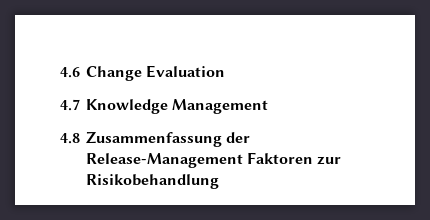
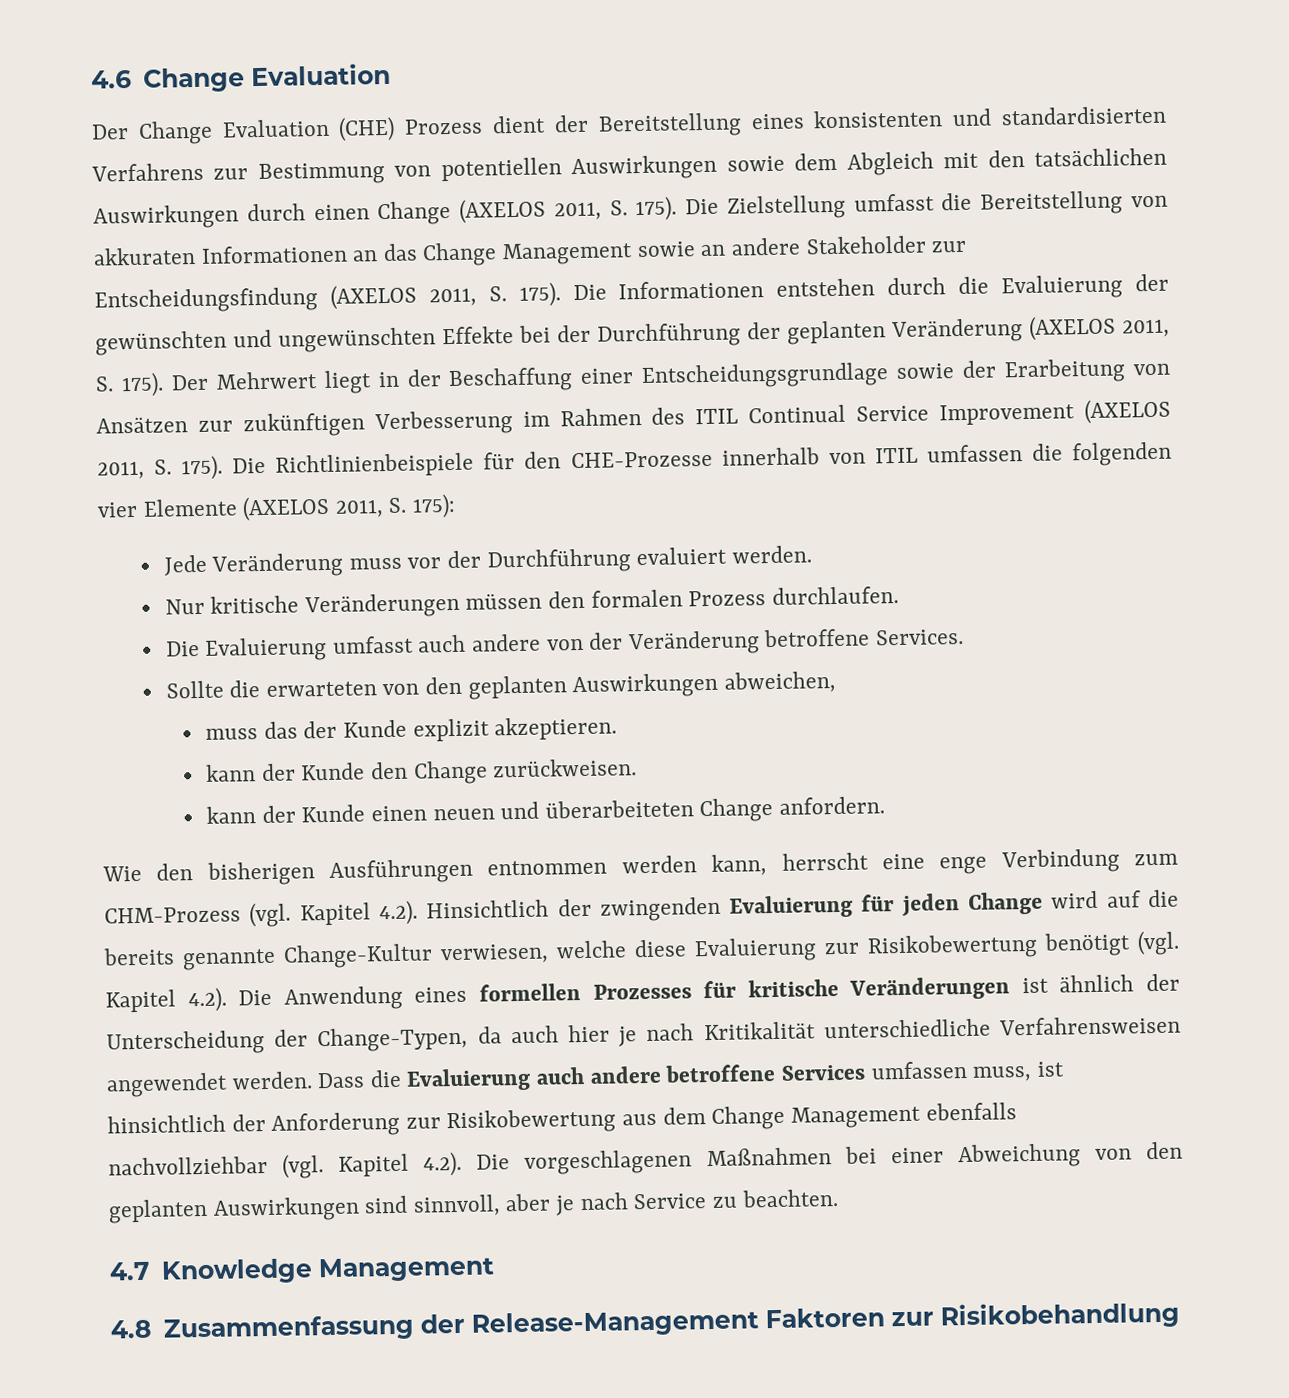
+ Der Change Evaluation (CHE) Prozess dient der Bereitstellung eines konsistenten und standardisierten Verfahrens zur Bestimmung von potentiellen Auswirkungen sowie dem Abgleich mit den tatsächlichen Auswirkungen durch einen Change (AXELOS 2011, S. 175). Die Zielstellung umfasst die Bereitstellung von akkuraten Informationen an das Change Management sowie an andere Stakeholder zur Entscheidungsfindung (AXELOS 2011, S. 175). Die Informationen entstehen durch die Evaluierung der gewünschten und ungewünschten Effekte bei der Durchführung der geplanten Veränderung (AXELOS 2011, S. 175). Der Mehrwert liegt in der Beschaffung einer Entscheidungsgrundlage sowie der Erarbeitung von Ansätzen zur zukünftigen Verbesserung im Rahmen des ITIL Continual Service Improvement (AXELOS 2011, S. 175). Die Richtlinienbeispiele für den CHE-Prozesse innerhalb von ITIL umfassen die folgenden vier Elemente (AXELOS 2011, S. 175):
+ Jede Veränderung muss vor der Durchführung evaluiert werden.
+ Nur kritische Veränderungen müssen den formalen Prozess durchlaufen.
+ Die Evaluierung umfasst auch andere von der Veränderung betroffene Services.
+ Sollte die erwarteten von den geplanten Auswirkungen abweichen,
+ muss das der Kunde explizit akzeptieren.
+ kann der Kunde den Change zurückweisen.
+ kann der Kunde einen neuen und überarbeiteten Change anfordern.
+ Wie den bisherigen Ausführungen entnommen werden kann, herrscht eine enge Verbindung zum CHM-Prozess (vgl. Kapitel 4.2). Hinsichtlich der zwingenden Evaluierung für jeden Change wird auf die bereits genannte Change-Kultur verwiesen, welche diese Evaluierung zur Risikobewertung benötigt (vgl. Kapitel 4.2). Die Anwendung eines formellen Prozesses für kritische Veränderungen ist ähnlich der Unterscheidung der Change-Typen, da auch hier je nach Kritikalität unterschiedliche Verfahrensweisen angewendet werden. Dass die Evaluierung auch andere betroffene Services umfassen muss, ist hinsichtlich der Anforderung zur Risikobewertung aus dem Change Management ebenfalls nachvollziehbar (vgl. Kapitel 4.2). Die vorgeschlagenen Maßnahmen bei einer Abweichung von den geplanten Auswirkungen sind sinnvoll, aber je nach Service zu beachten.

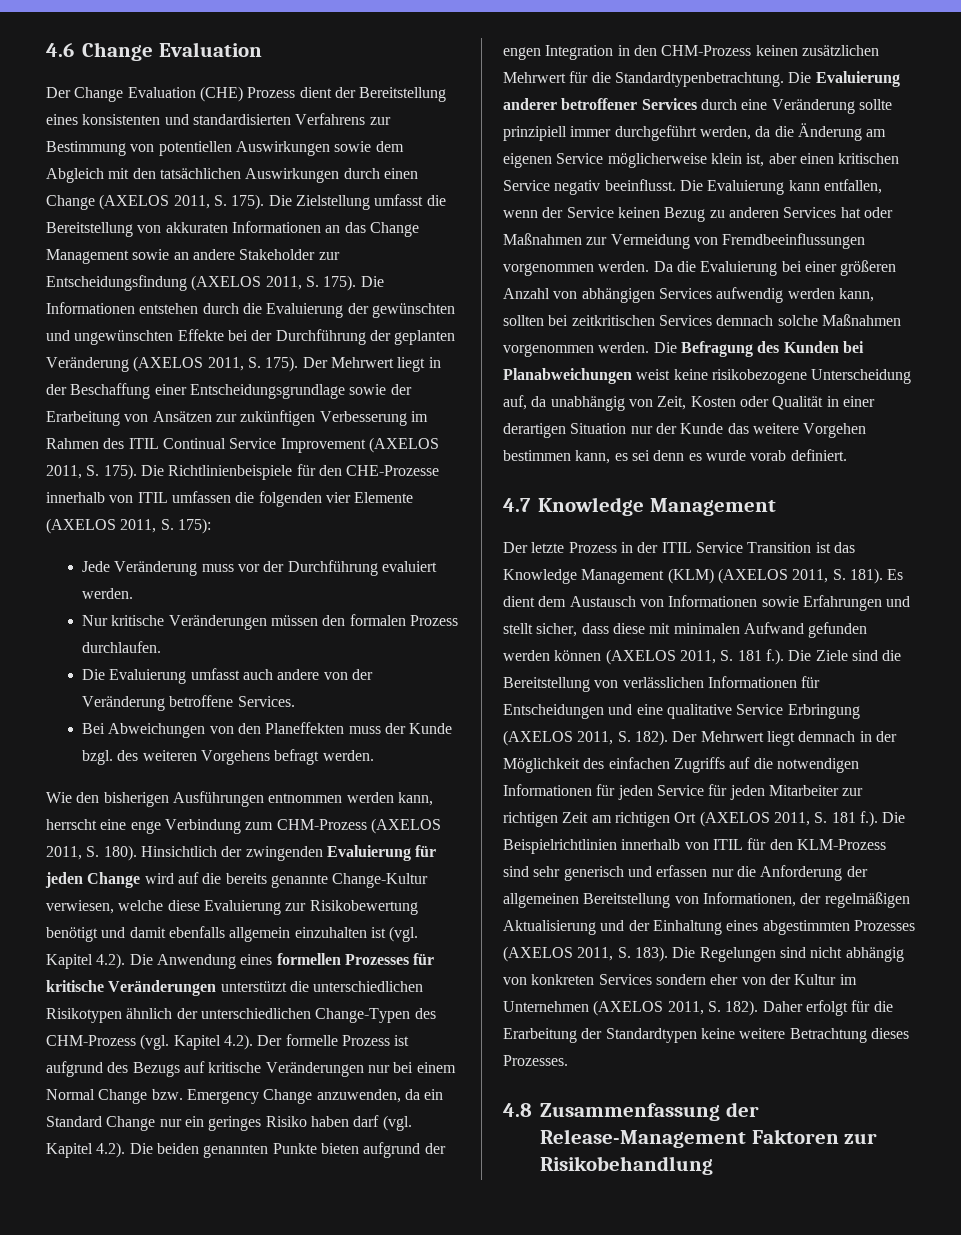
- Sollte die erwarteten von den geplanten Auswirkungen abweichen,
- muss das der Kunde explizit akzeptieren.
- kann der Kunde den Change zurückweisen.
- kann der Kunde einen neuen und überarbeiteten Change anfordern.
+ Bei Abweichungen von den Planeffekten muss der Kunde bzgl. des weiteren Vorgehens befragt werden.
- Wie den bisherigen Ausführungen entnommen werden kann, herrscht eine enge Verbindung zum CHM-Prozess (vgl. Kapitel 4.2). Hinsichtlich der zwingenden Evaluierung für jeden Change wird auf die bereits genannte Change-Kultur verwiesen, welche diese Evaluierung zur Risikobewertung benötigt (vgl. Kapitel 4.2). Die Anwendung eines formellen Prozesses für kritische Veränderungen ist ähnlich der Unterscheidung der Change-Typen, da auch hier je nach Kritikalität unterschiedliche Verfahrensweisen angewendet werden. Dass die Evaluierung auch andere betroffene Services umfassen muss, ist hinsichtlich der Anforderung zur Risikobewertung aus dem Change Management ebenfalls nachvollziehbar (vgl. Kapitel 4.2). Die vorgeschlagenen Maßnahmen bei einer Abweichung von den geplanten Auswirkungen sind sinnvoll, aber je nach Service zu beachten.
+ Wie den bisherigen Ausführungen entnommen werden kann, herrscht eine enge Verbindung zum CHM-Prozess (AXELOS 2011, S. 180). Hinsichtlich der zwingenden Evaluierung für jeden Change wird auf die bereits genannte Change-Kultur verwiesen, welche diese Evaluierung zur Risikobewertung benötigt und damit ebenfalls allgemein einzuhalten ist (vgl. Kapitel 4.2). Die Anwendung eines formellen Prozesses für kritische Veränderungen unterstützt die unterschiedlichen Risikotypen ähnlich der unterschiedlichen Change-Typen des CHM-Prozess (vgl. Kapitel 4.2). Der formelle Prozess ist aufgrund des Bezugs auf kritische Veränderungen nur bei einem Normal Change bzw. Emergency Change anzuwenden, da ein Standard Change nur ein geringes Risiko haben darf (vgl. Kapitel 4.2). Die beiden genannten Punkte bieten aufgrund der engen Integration in den CHM-Prozess keinen zusätzlichen Mehrwert für die Standardtypenbetrachtung. Die Evaluierung anderer betroffener Services durch eine Veränderung sollte prinzipiell immer durchgeführt werden, da die Änderung am eigenen Service möglicherweise klein ist, aber einen kritischen Service negativ beeinflusst. Die Evaluierung kann entfallen, wenn der Service keinen Bezug zu anderen Services hat oder Maßnahmen zur Vermeidung von Fremdbeeinflussungen vorgenommen werden. Da die Evaluierung bei einer größeren Anzahl von abhängigen Services aufwendig werden kann, sollten bei zeitkritischen Services demnach solche Maßnahmen vorgenommen werden. Die Befragung des Kunden bei Planabweichungen weist keine risikobezogene Unterscheidung auf, da unabhängig von Zeit, Kosten oder Qualität in einer derartigen Situation nur der Kunde das weitere Vorgehen bestimmen kann, es sei denn es wurde vorab definiert.
  4.7 Knowledge Management
+ Der letzte Prozess in der ITIL Service Transition ist das Knowledge Management (KLM) (AXELOS 2011, S. 181). Es dient dem Austausch von Informationen sowie Erfahrungen und stellt sicher, dass diese mit minimalen Aufwand gefunden werden können (AXELOS 2011, S. 181 f.). Die Ziele sind die Bereitstellung von verlässlichen Informationen für Entscheidungen und eine qualitative Service Erbringung (AXELOS 2011, S. 182). Der Mehrwert liegt demnach in der Möglichkeit des einfachen Zugriffs auf die notwendigen Informationen für jeden Service für jeden Mitarbeiter zur richtigen Zeit am richtigen Ort (AXELOS 2011, S. 181 f.). Die Beispielrichtlinien innerhalb von ITIL für den KLM-Prozess sind sehr generisch und erfassen nur die Anforderung der allgemeinen Bereitstellung von Informationen, der regelmäßigen Aktualisierung und der Einhaltung eines abgestimmten Prozesses (AXELOS 2011, S. 183). Die Regelungen sind nicht abhängig von konkreten Services sondern eher von der Kultur im Unternehmen (AXELOS 2011, S. 182). Daher erfolgt für die Erarbeitung der Standardtypen keine weitere Betrachtung dieses Prozesses.

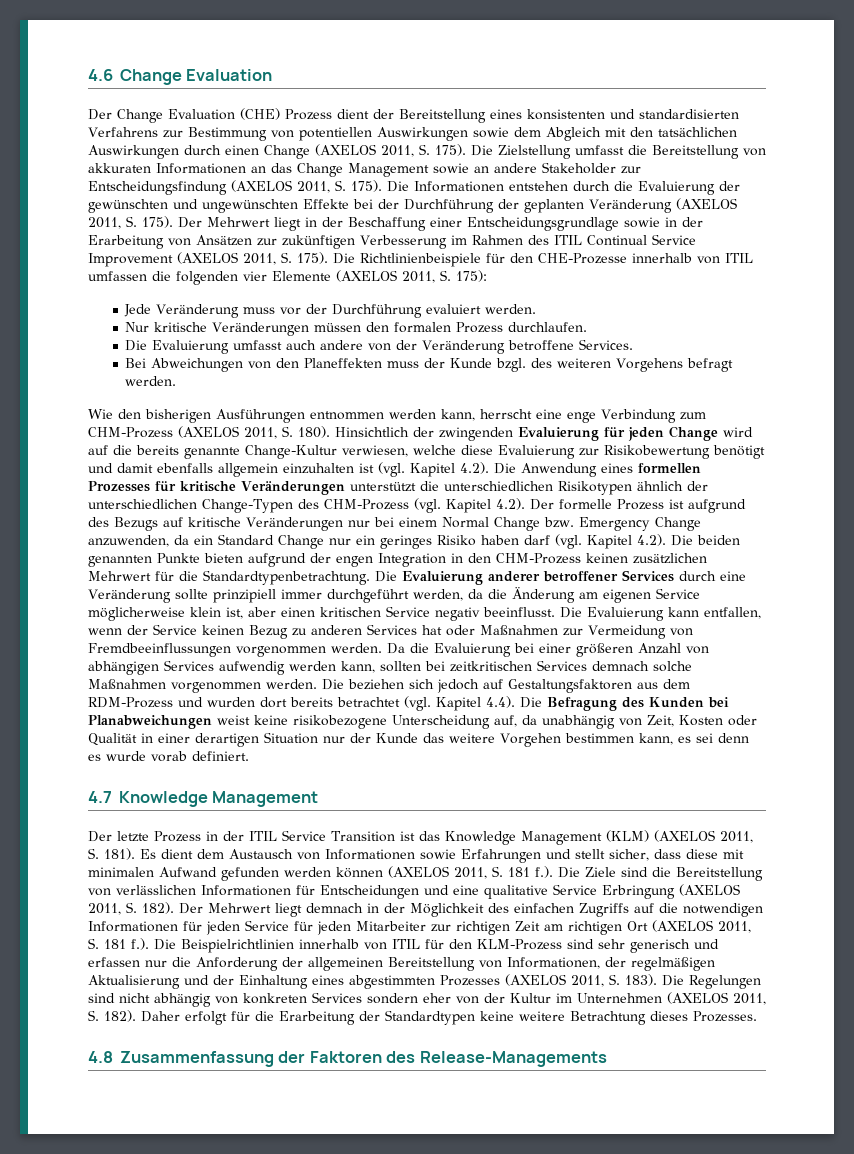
- Der Mehrwert liegt in der Beschaffung einer Entscheidungsgrundlage sowie der Erarbeitung von Ansätzen zur zukünftigen Verbesserung im Rahmen des ITIL Continual Service Improvement (AXELOS 2011, S. 175).
+ Der Mehrwert liegt in der Beschaffung einer Entscheidungsgrundlage sowie in der Erarbeitung von Ansätzen zur zukünftigen Verbesserung im Rahmen des ITIL Continual Service Improvement (AXELOS 2011, S. 175).
- Die Befragung des Kunden bei Planabweichungen weist keine risikobezogene Unterscheidung auf, da unabhängig von Zeit, Kosten oder Qualität in einer derartigen Situation nur der Kunde das weitere Vorgehen bestimmen kann, es sei denn es wurde vorab definiert.
+ Die beziehen sich jedoch auf Gestaltungsfaktoren aus dem RDM-Prozess und wurden dort bereits betrachtet (vgl. Kapitel 4.4). Die Befragung des Kunden bei Planabweichungen weist keine risikobezogene Unterscheidung auf, da unabhängig von Zeit, Kosten oder Qualität in einer derartigen Situation nur der Kunde das weitere Vorgehen bestimmen kann, es sei denn es wurde vorab definiert.
- 4.8 Zusammenfassung der Release-Management Faktoren zur Risikobehandlung
+ 4.8 Zusammenfassung der Faktoren des Release-Managements

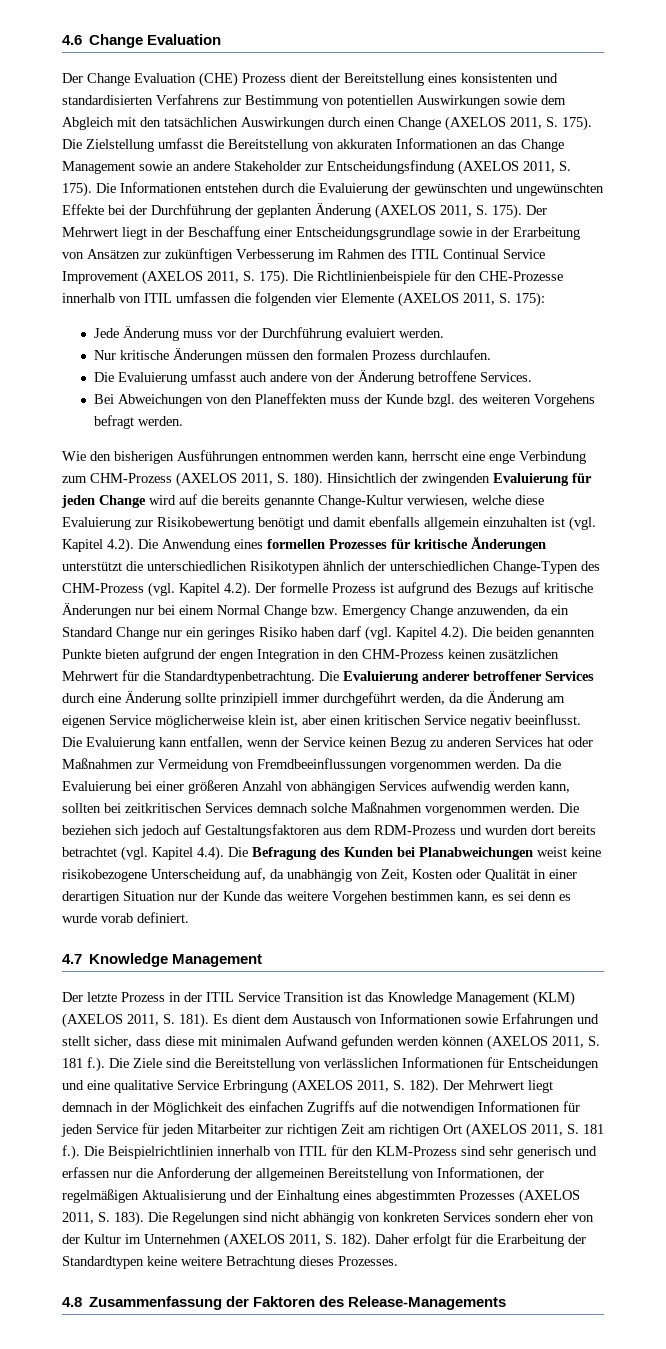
- Die Informationen entstehen durch die Evaluierung der gewünschten und ungewünschten Effekte bei der Durchführung der geplanten Veränderung (AXELOS 2011, S. 175).
+ Die Informationen entstehen durch die Evaluierung der gewünschten und ungewünschten Effekte bei der Durchführung der geplanten Änderung (AXELOS 2011, S. 175).
- Jede Veränderung muss vor der Durchführung evaluiert werden.
+ Jede Änderung muss vor der Durchführung evaluiert werden.
- Nur kritische Veränderungen müssen den formalen Prozess durchlaufen.
+ Nur kritische Änderungen müssen den formalen Prozess durchlaufen.
- Die Evaluierung umfasst auch andere von der Veränderung betroffene Services.
+ Die Evaluierung umfasst auch andere von der Änderung betroffene Services.
- Hinsichtlich der zwingenden Evaluierung für jeden Change wird auf die bereits genannte Change-Kultur verwiesen, welche diese Evaluierung zur Risikobewertung benötigt und damit ebenfalls allgemein einzuhalten ist (vgl. Kapitel 4.2). Die Anwendung eines formellen Prozesses für kritische Veränderungen unterstützt die unterschiedlichen Risikotypen ähnlich der unterschiedlichen Change-Typen des CHM-Prozess (vgl. Kapitel 4.2). Der formelle Prozess ist aufgrund des Bezugs auf kritische Veränderungen nur bei einem Normal Change bzw. Emergency Change anzuwenden, da ein Standard Change nur ein geringes Risiko haben darf (vgl. Kapitel 4.2). Die beiden genannten Punkte bieten aufgrund der engen Integration in den CHM-Prozess keinen zusätzlichen Mehrwert für die Standardtypenbetrachtung.
+ Hinsichtlich der zwingenden Evaluierung für jeden Change wird auf die bereits genannte Change-Kultur verwiesen, welche diese Evaluierung zur Risikobewertung benötigt und damit ebenfalls allgemein einzuhalten ist (vgl. Kapitel 4.2). Die Anwendung eines formellen Prozesses für kritische Änderungen unterstützt die unterschiedlichen Risikotypen ähnlich der unterschiedlichen Change-Typen des CHM-Prozess (vgl. Kapitel 4.2). Der formelle Prozess ist aufgrund des Bezugs auf kritische Änderungen nur bei einem Normal Change bzw. Emergency Change anzuwenden, da ein Standard Change nur ein geringes Risiko haben darf (vgl. Kapitel 4.2). Die beiden genannten Punkte bieten aufgrund der engen Integration in den CHM-Prozess keinen zusätzlichen Mehrwert für die Standardtypenbetrachtung.
- Die Evaluierung anderer betroffener Services durch eine Veränderung sollte prinzipiell immer durchgeführt werden, da die Änderung am eigenen Service möglicherweise klein ist, aber einen kritischen Service negativ beeinflusst.
+ Die Evaluierung anderer betroffener Services durch eine Änderung sollte prinzipiell immer durchgeführt werden, da die Änderung am eigenen Service möglicherweise klein ist, aber einen kritischen Service negativ beeinflusst.

